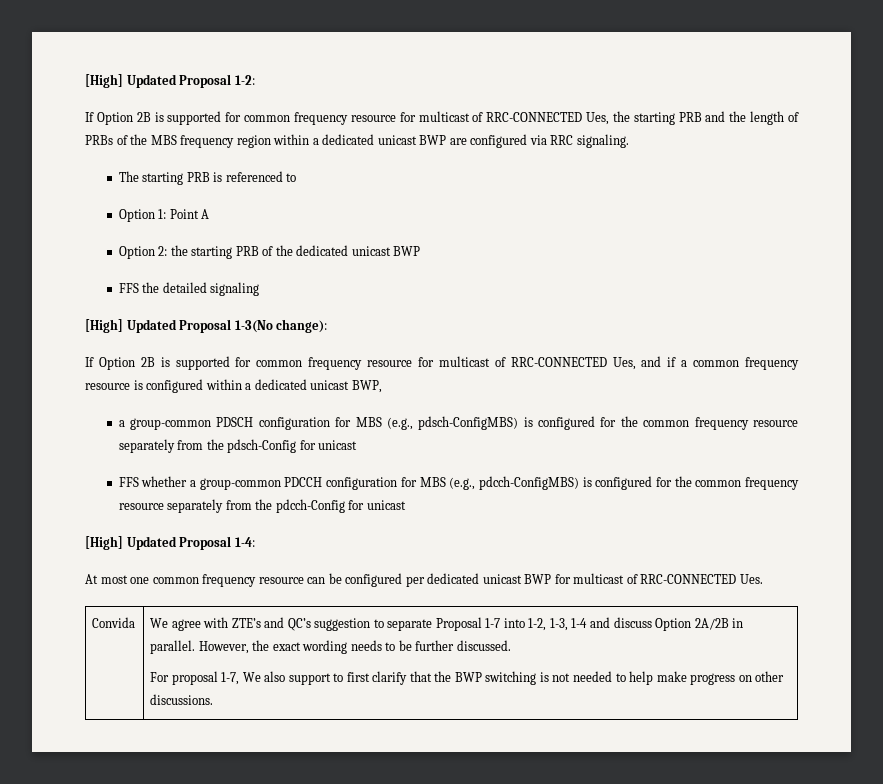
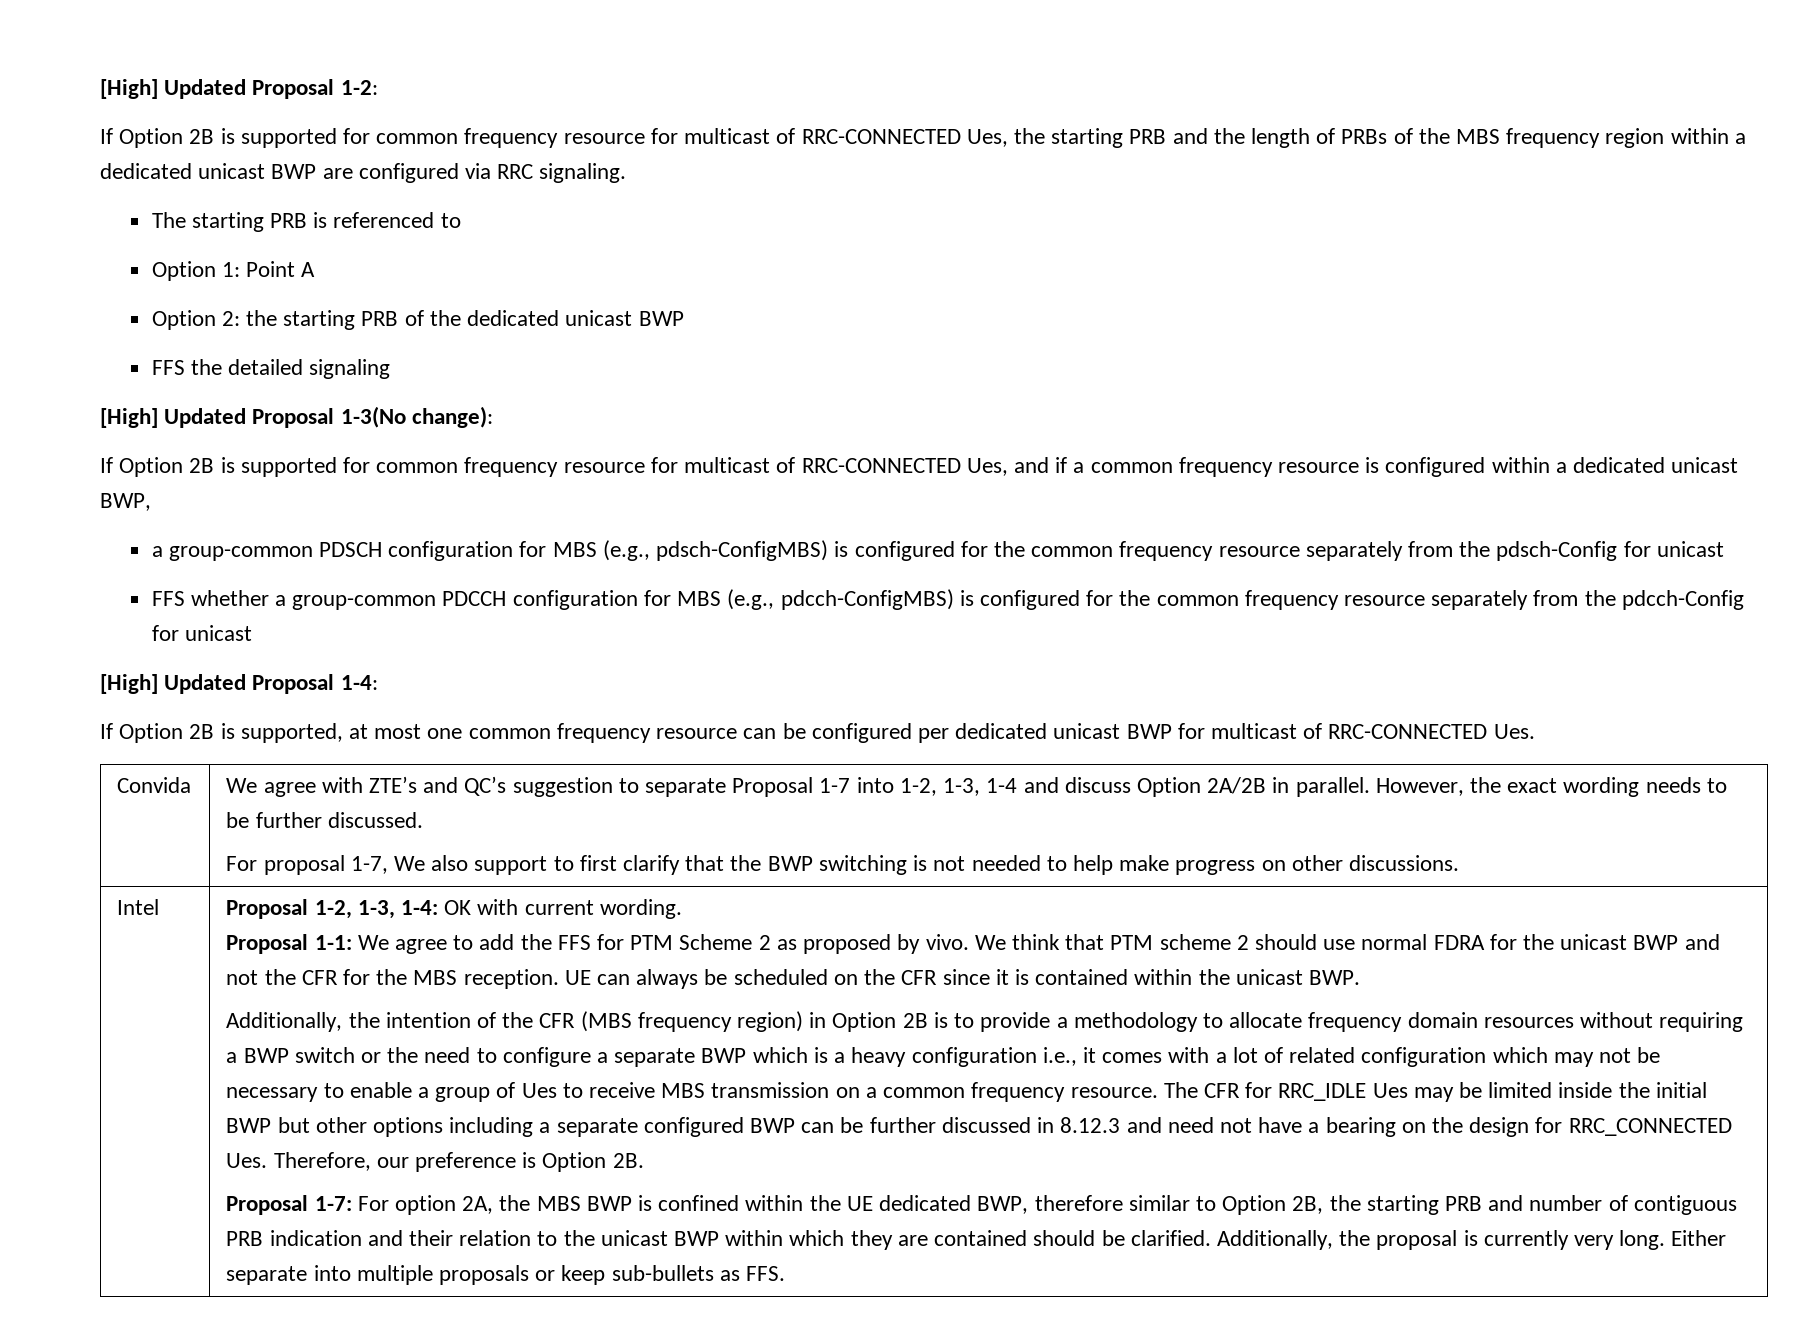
- At most one common frequency resource can be configured per dedicated unicast BWP for multicast of RRC-CONNECTED Ues.
+ If Option 2B is supported, at most one common frequency resource can be configured per dedicated unicast BWP for multicast of RRC-CONNECTED Ues.
+ Intel | Proposal 1-2, 1-3, 1-4: OK with current wording.
+ Proposal 1-1: We agree to add the FFS for PTM Scheme 2 as proposed by vivo. We think that PTM scheme 2 should use normal FDRA for the unicast BWP and not the CFR for the MBS reception. UE can always be scheduled on the CFR since it is contained within the unicast BWP.
+ Additionally, the intention of the CFR (MBS frequency region) in Option 2B is to provide a methodology to allocate frequency domain resources without requiring a BWP switch or the need to configure a separate BWP which is a heavy configuration i.e., it comes with a lot of related configuration which may not be necessary to enable a group of Ues to receive MBS transmission on a common frequency resource. The CFR for RRC_IDLE Ues may be limited inside the initial BWP but other options including a separate configured BWP can be further discussed in 8.12.3 and need not have a bearing on the design for RRC_CONNECTED Ues. Therefore, our preference is Option 2B.
+ Proposal 1-7: For option 2A, the MBS BWP is confined within the UE dedicated BWP, therefore similar to Option 2B, the starting PRB and number of contiguous PRB indication and their relation to the unicast BWP within which they are contained should be clarified. Additionally, the proposal is currently very long. Either separate into multiple proposals or keep sub-bullets as FFS.

